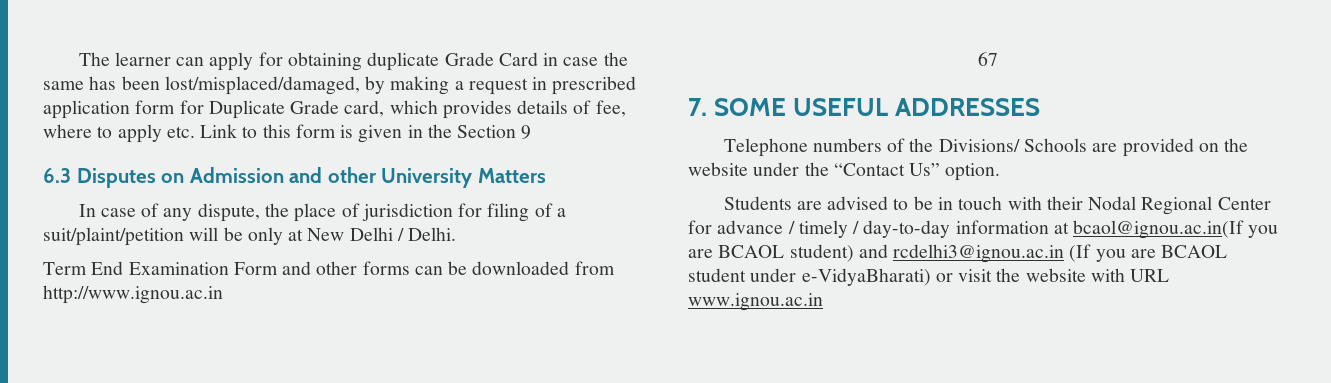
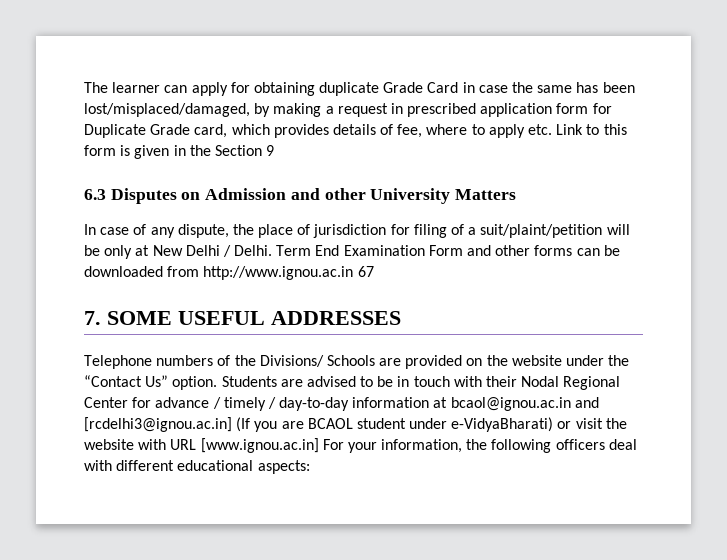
- In case of any dispute, the place of jurisdiction for filing of a suit/plaint/petition will be only at New Delhi / Delhi.
- Term End Examination Form and other forms can be downloaded from http://www.ignou.ac.in
- 67
+ In case of any dispute, the place of jurisdiction for filing of a suit/plaint/petition will be only at New Delhi / Delhi. Term End Examination Form and other forms can be downloaded from http://www.ignou.ac.in 67
- Telephone numbers of the Divisions/ Schools are provided on the website under the “Contact Us” option.
- Students are advised to be in touch with their Nodal Regional Center for advance / timely / day-to-day information at bcaol@ignou.ac.in(If you are BCAOL student) and rcdelhi3@ignou.ac.in (If you are BCAOL student under e-VidyaBharati) or visit the website with URL www.ignou.ac.in
+ Telephone numbers of the Divisions/ Schools are provided on the website under the “Contact Us” option. Students are advised to be in touch with their Nodal Regional Center for advance / timely / day-to-day information at bcaol@ignou.ac.in and [rcdelhi3@ignou.ac.in] (If you are BCAOL student under e-VidyaBharati) or visit the website with URL [www.ignou.ac.in] For your information, the following officers deal with different educational aspects:

